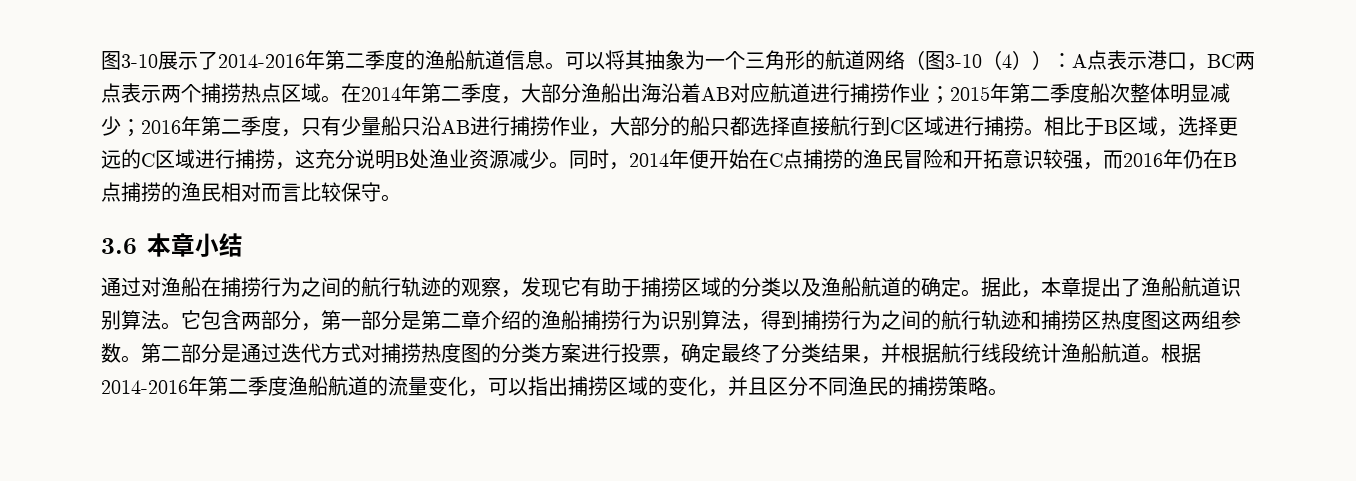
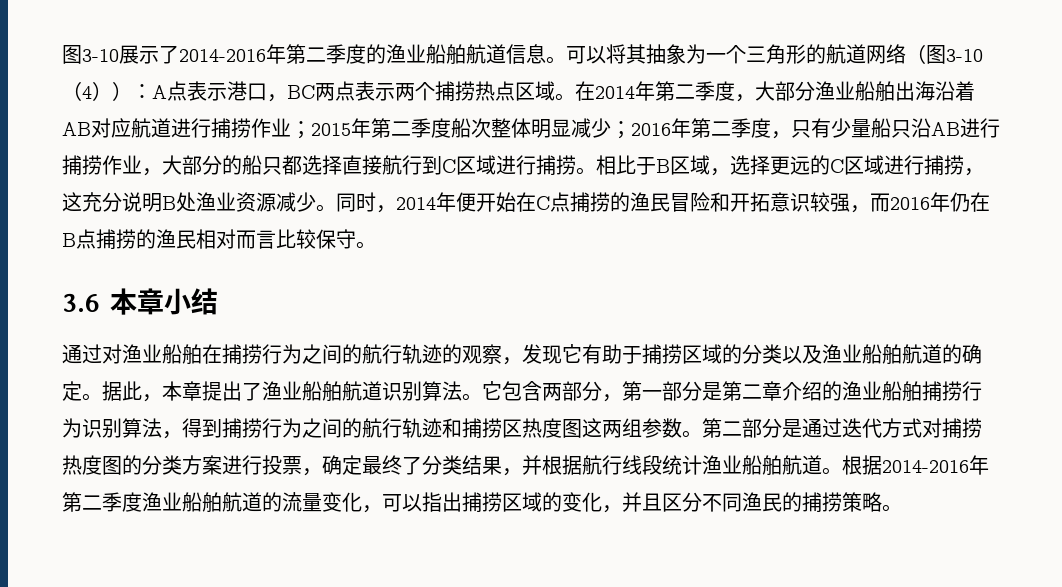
- 图3-10展示了2014-2016年第二季度的渔船航道信息。
+ 图3-10展示了2014-2016年第二季度的渔业船舶航道信息。
- 在2014年第二季度，大部分渔船出海沿着AB对应航道进行捕捞作业；2015年第二季度船次整体明显减少；2016年第二季度，只有少量船只沿AB进行捕捞作业，大部分的船只都选择直接航行到C区域进行捕捞。
+ 在2014年第二季度，大部分渔业船舶出海沿着AB对应航道进行捕捞作业；2015年第二季度船次整体明显减少；2016年第二季度，只有少量船只沿AB进行捕捞作业，大部分的船只都选择直接航行到C区域进行捕捞。
- 通过对渔船在捕捞行为之间的航行轨迹的观察，发现它有助于捕捞区域的分类以及渔船航道的确定。
+ 通过对渔业船舶在捕捞行为之间的航行轨迹的观察，发现它有助于捕捞区域的分类以及渔业船舶航道的确定。
- 据此，本章提出了渔船航道识别算法。
+ 据此，本章提出了渔业船舶航道识别算法。
- 它包含两部分，第一部分是第二章介绍的渔船捕捞行为识别算法，得到捕捞行为之间的航行轨迹和捕捞区热度图这两组参数。
+ 它包含两部分，第一部分是第二章介绍的渔业船舶捕捞行为识别算法，得到捕捞行为之间的航行轨迹和捕捞区热度图这两组参数。
- 第二部分是通过迭代方式对捕捞热度图的分类方案进行投票，确定最终了分类结果，并根据航行线段统计渔船航道。
+ 第二部分是通过迭代方式对捕捞热度图的分类方案进行投票，确定最终了分类结果，并根据航行线段统计渔业船舶航道。
- 根据2014-2016年第二季度渔船航道的流量变化，可以指出捕捞区域的变化，并且区分不同渔民的捕捞策略。
+ 根据2014-2016年第二季度渔业船舶航道的流量变化，可以指出捕捞区域的变化，并且区分不同渔民的捕捞策略。

